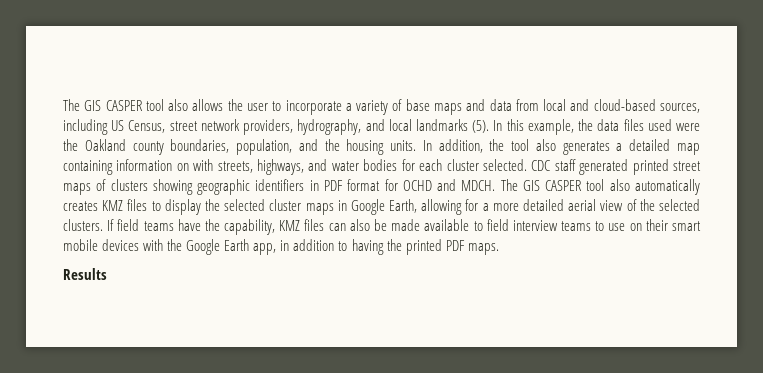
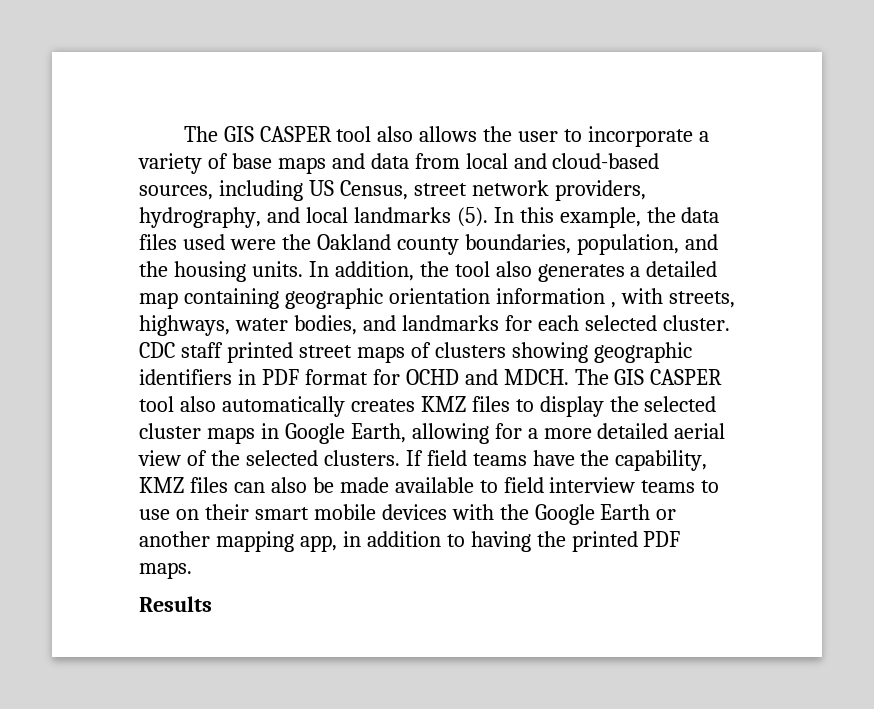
- In addition, the tool also generates a detailed map containing information on with streets, highways, and water bodies for each cluster selected.
+ In addition, the tool also generates a detailed map containing geographic orientation information , with streets, highways, water bodies, and landmarks for each selected cluster.
- CDC staff generated printed street maps of clusters showing geographic identifiers in PDF format for OCHD and MDCH.
+ CDC staff printed street maps of clusters showing geographic identifiers in PDF format for OCHD and MDCH.
- If field teams have the capability, KMZ files can also be made available to field interview teams to use on their smart mobile devices with the Google Earth app, in addition to having the printed PDF maps.
+ If field teams have the capability, KMZ files can also be made available to field interview teams to use on their smart mobile devices with the Google Earth or another mapping app, in addition to having the printed PDF maps.

